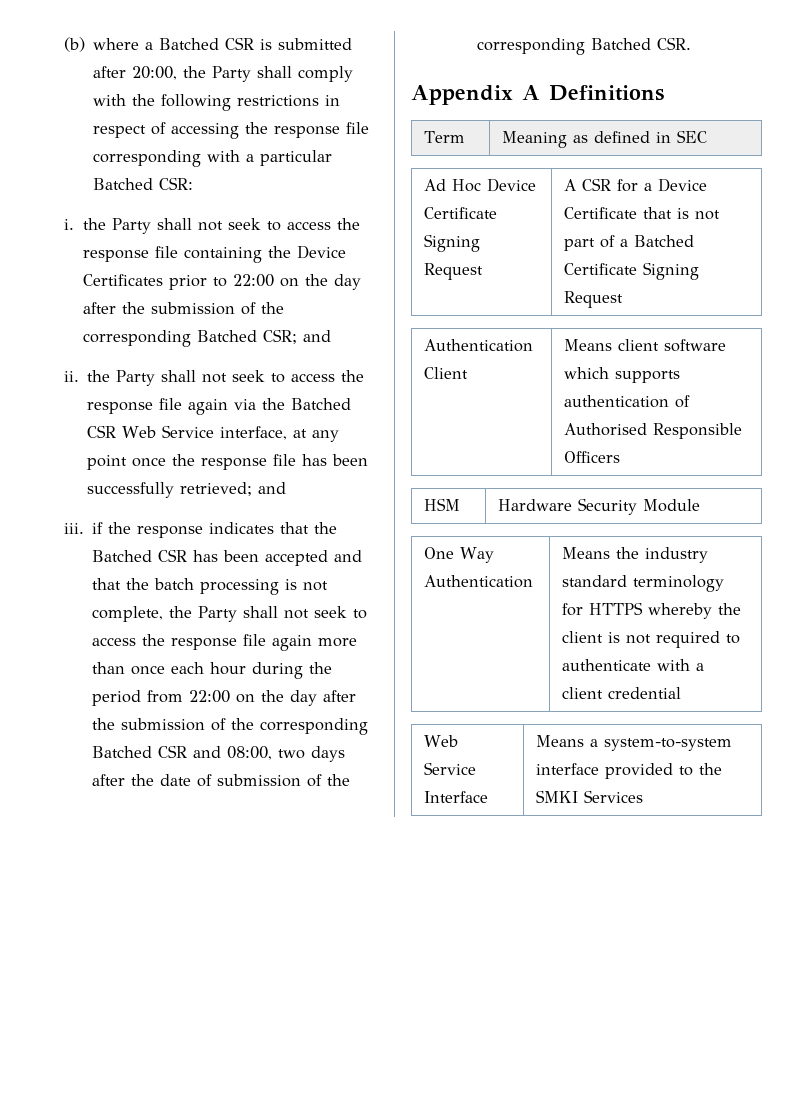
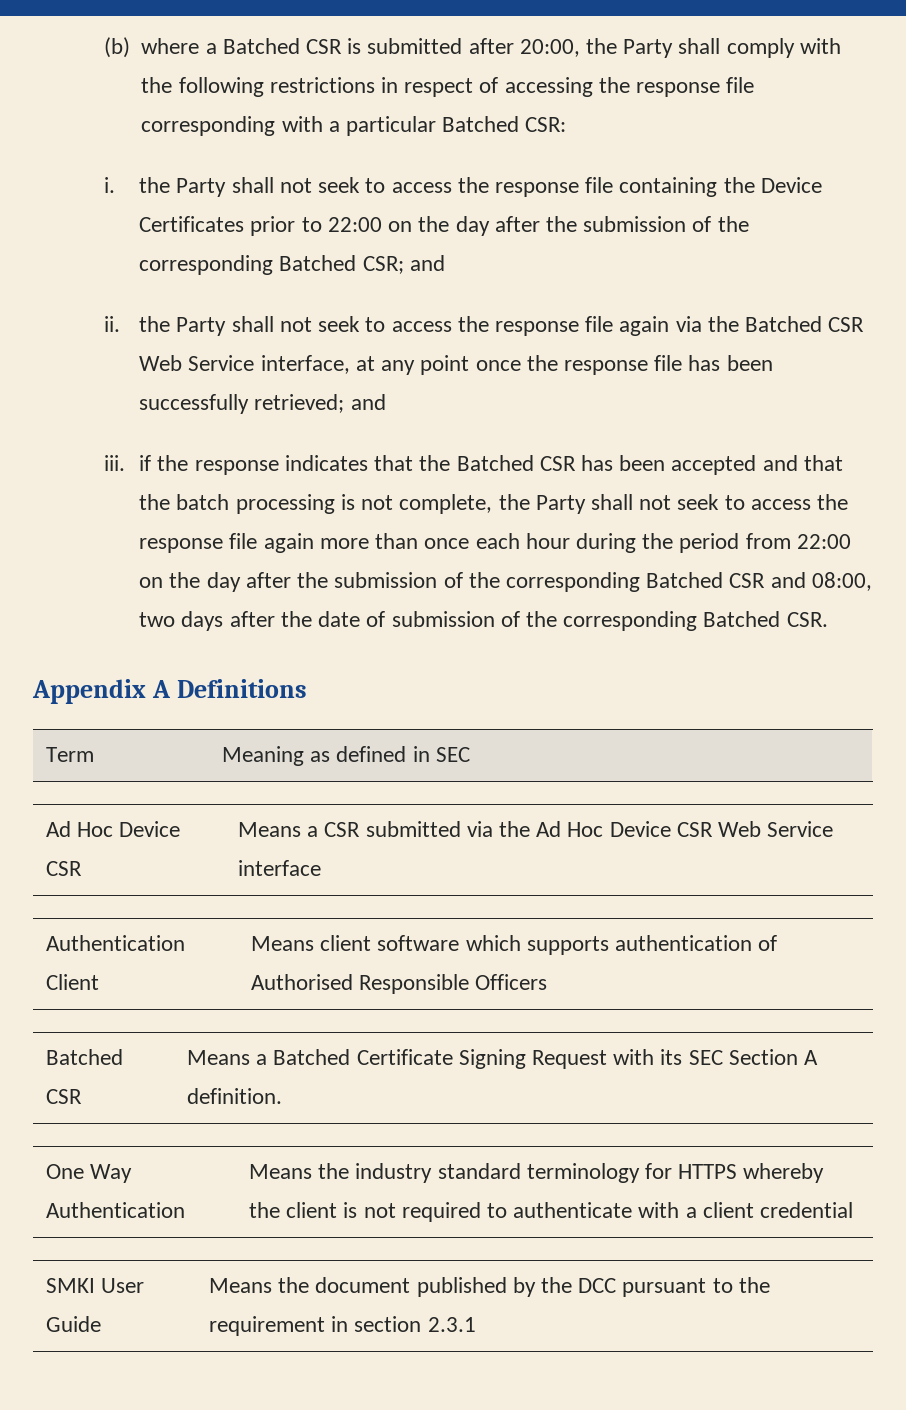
- Ad Hoc Device Certificate Signing Request | A CSR for a Device Certificate that is not part of a Batched Certificate Signing Request
+ Ad Hoc Device CSR | Means a CSR submitted via the Ad Hoc Device CSR Web Service interface
- HSM | Hardware Security Module
+ Batched CSR | Means a Batched Certificate Signing Request with its SEC Section A definition.
- Web Service Interface | Means a system-to-system interface provided to the SMKI Services
+ SMKI User Guide | Means the document published by the DCC pursuant to the requirement in section 2.3.1

